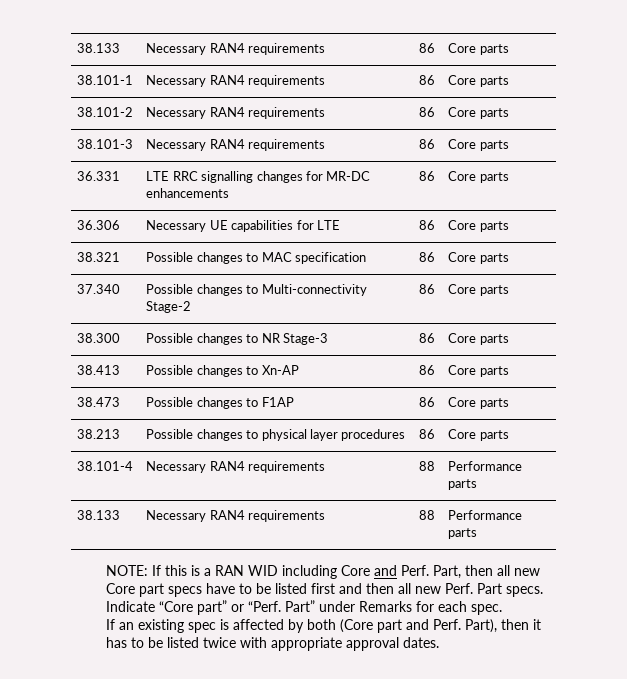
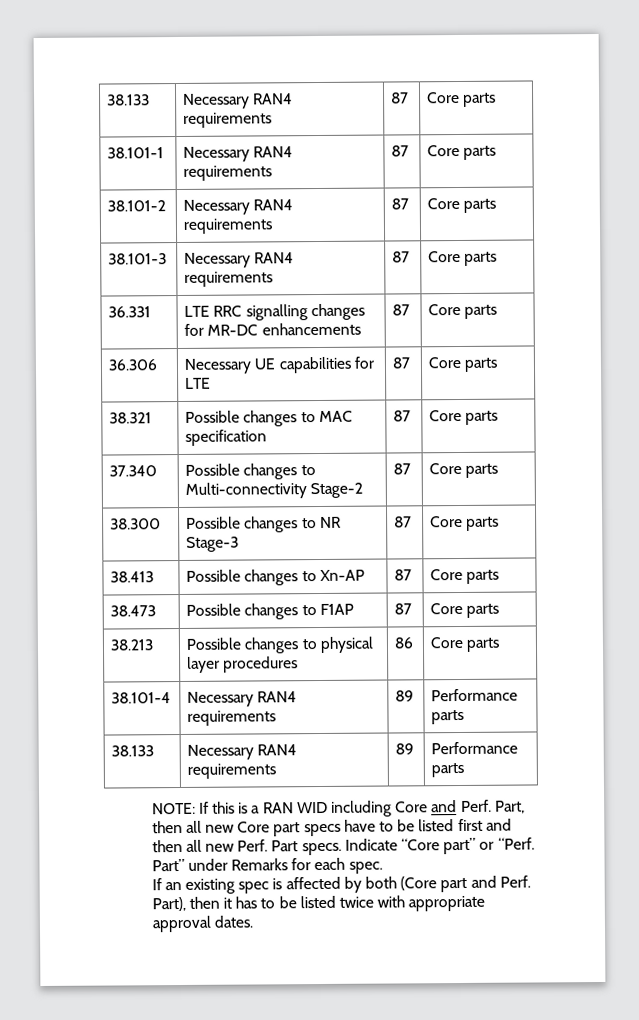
- 38.133 | Necessary RAN4 requirements | 86 | Core parts
+ 38.133 | Necessary RAN4 requirements | 87 | Core parts
- 38.101-1 | Necessary RAN4 requirements | 86 | Core parts
+ 38.101-1 | Necessary RAN4 requirements | 87 | Core parts
- 38.101-2 | Necessary RAN4 requirements | 86 | Core parts
+ 38.101-2 | Necessary RAN4 requirements | 87 | Core parts
- 38.101-3 | Necessary RAN4 requirements | 86 | Core parts
+ 38.101-3 | Necessary RAN4 requirements | 87 | Core parts
- 36.331 | LTE RRC signalling changes for MR-DC enhancements | 86 | Core parts
+ 36.331 | LTE RRC signalling changes for MR-DC enhancements | 87 | Core parts
- 36.306 | Necessary UE capabilities for LTE | 86 | Core parts
+ 36.306 | Necessary UE capabilities for LTE | 87 | Core parts
- 38.321 | Possible changes to MAC specification | 86 | Core parts
+ 38.321 | Possible changes to MAC specification | 87 | Core parts
- 37.340 | Possible changes to Multi-connectivity Stage-2 | 86 | Core parts
+ 37.340 | Possible changes to Multi-connectivity Stage-2 | 87 | Core parts
- 38.300 | Possible changes to NR Stage-3 | 86 | Core parts
+ 38.300 | Possible changes to NR Stage-3 | 87 | Core parts
- 38.413 | Possible changes to Xn-AP | 86 | Core parts
+ 38.413 | Possible changes to Xn-AP | 87 | Core parts
- 38.473 | Possible changes to F1AP | 86 | Core parts
+ 38.473 | Possible changes to F1AP | 87 | Core parts
- 38.101-4 | Necessary RAN4 requirements | 88 | Performance parts
+ 38.101-4 | Necessary RAN4 requirements | 89 | Performance parts
- 38.133 | Necessary RAN4 requirements | 88 | Performance parts
+ 38.133 | Necessary RAN4 requirements | 89 | Performance parts

